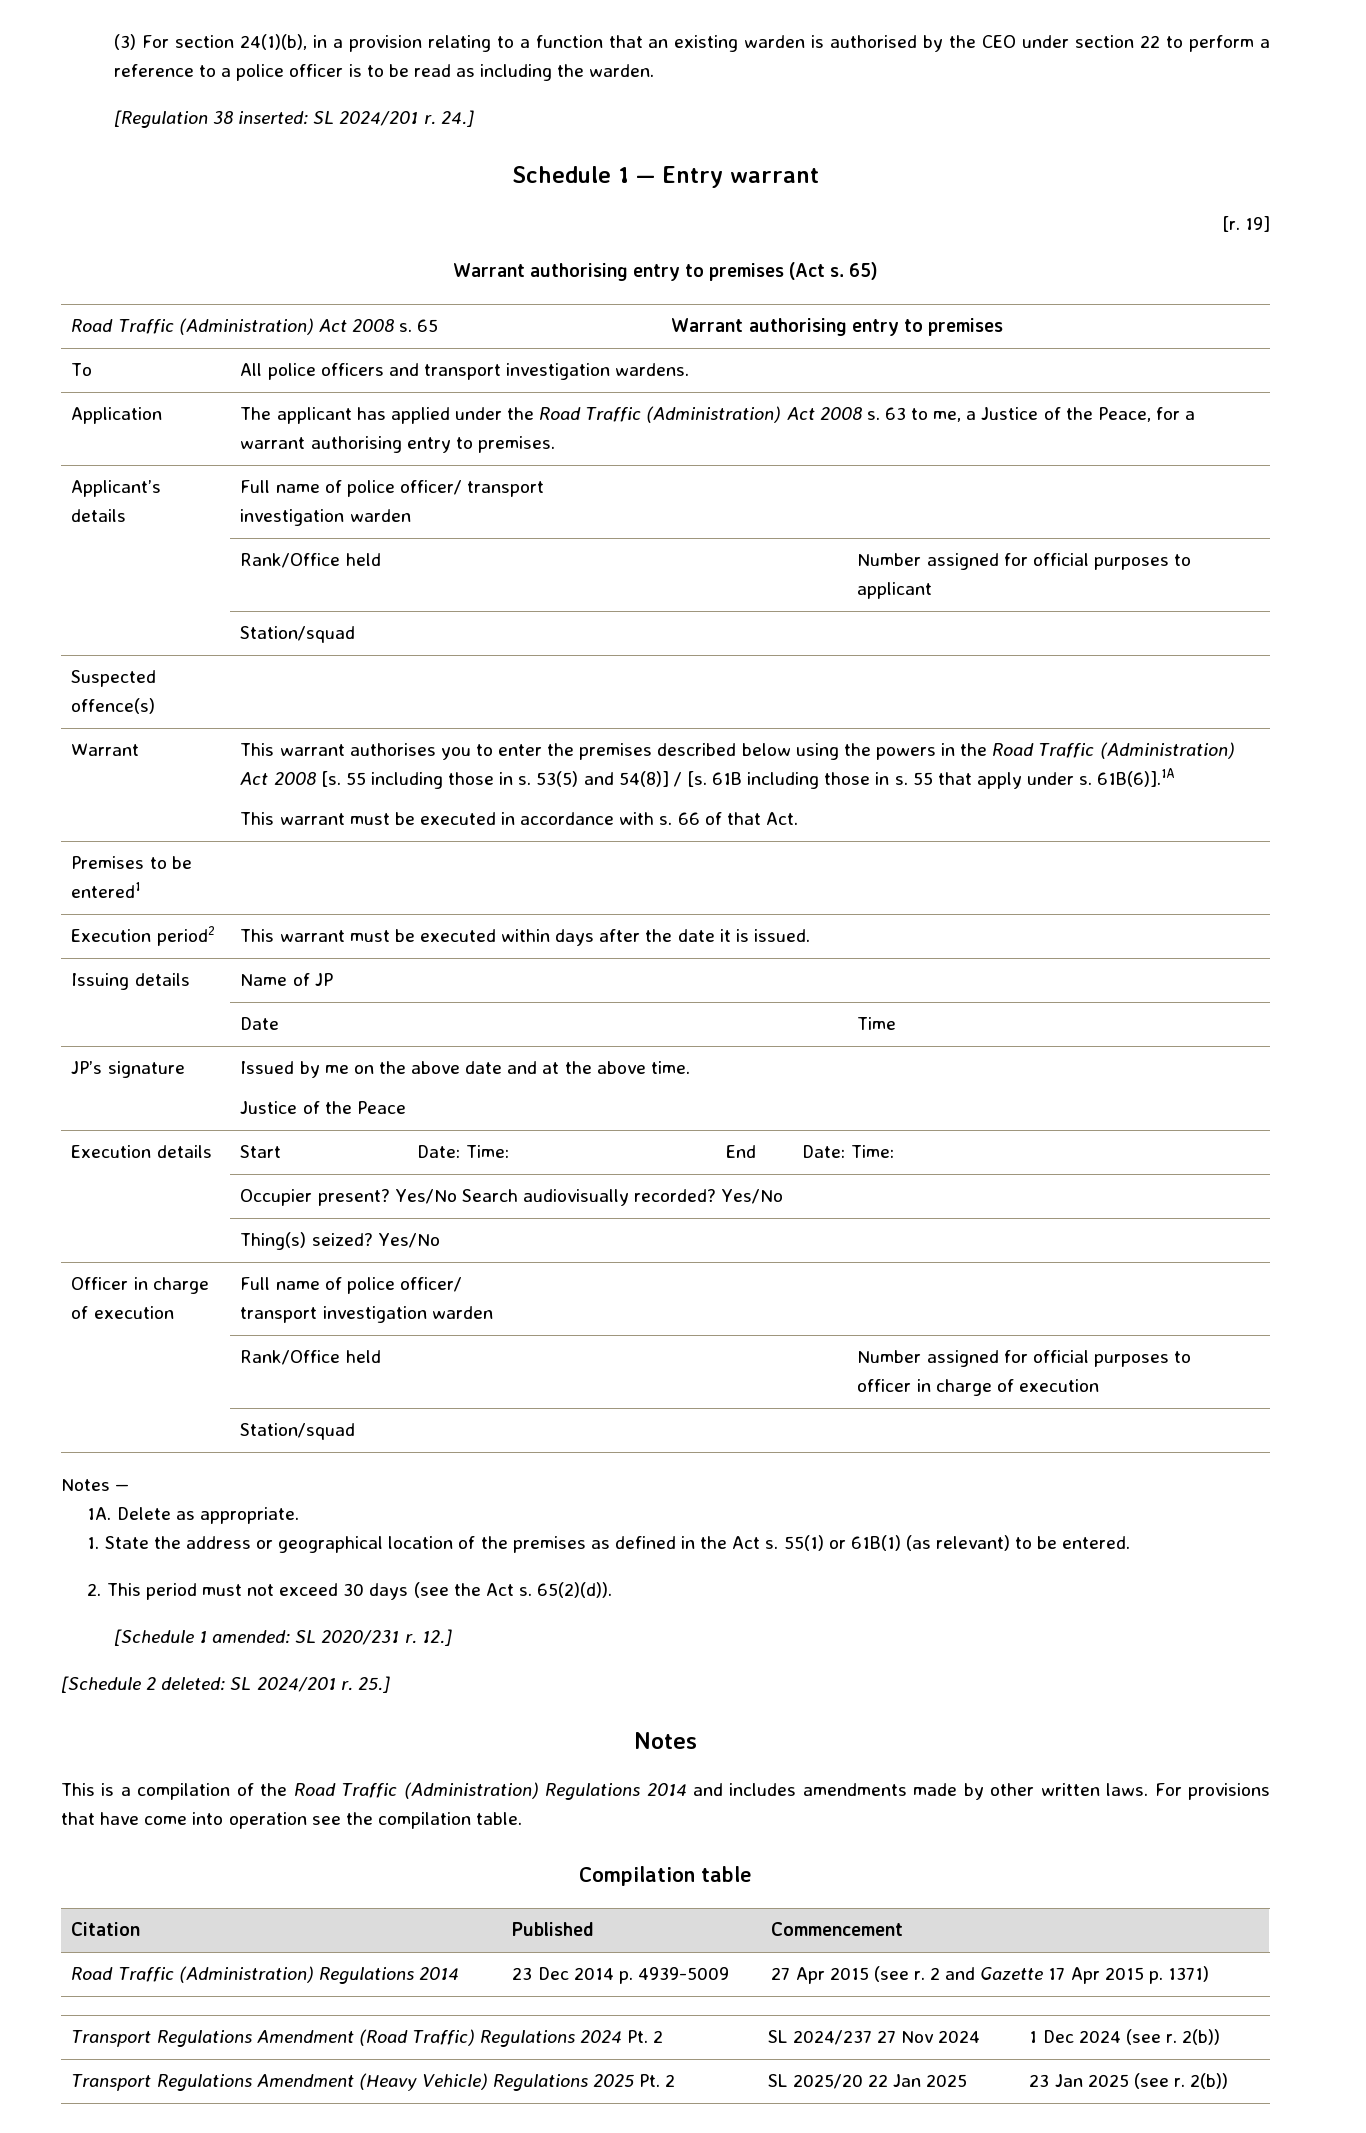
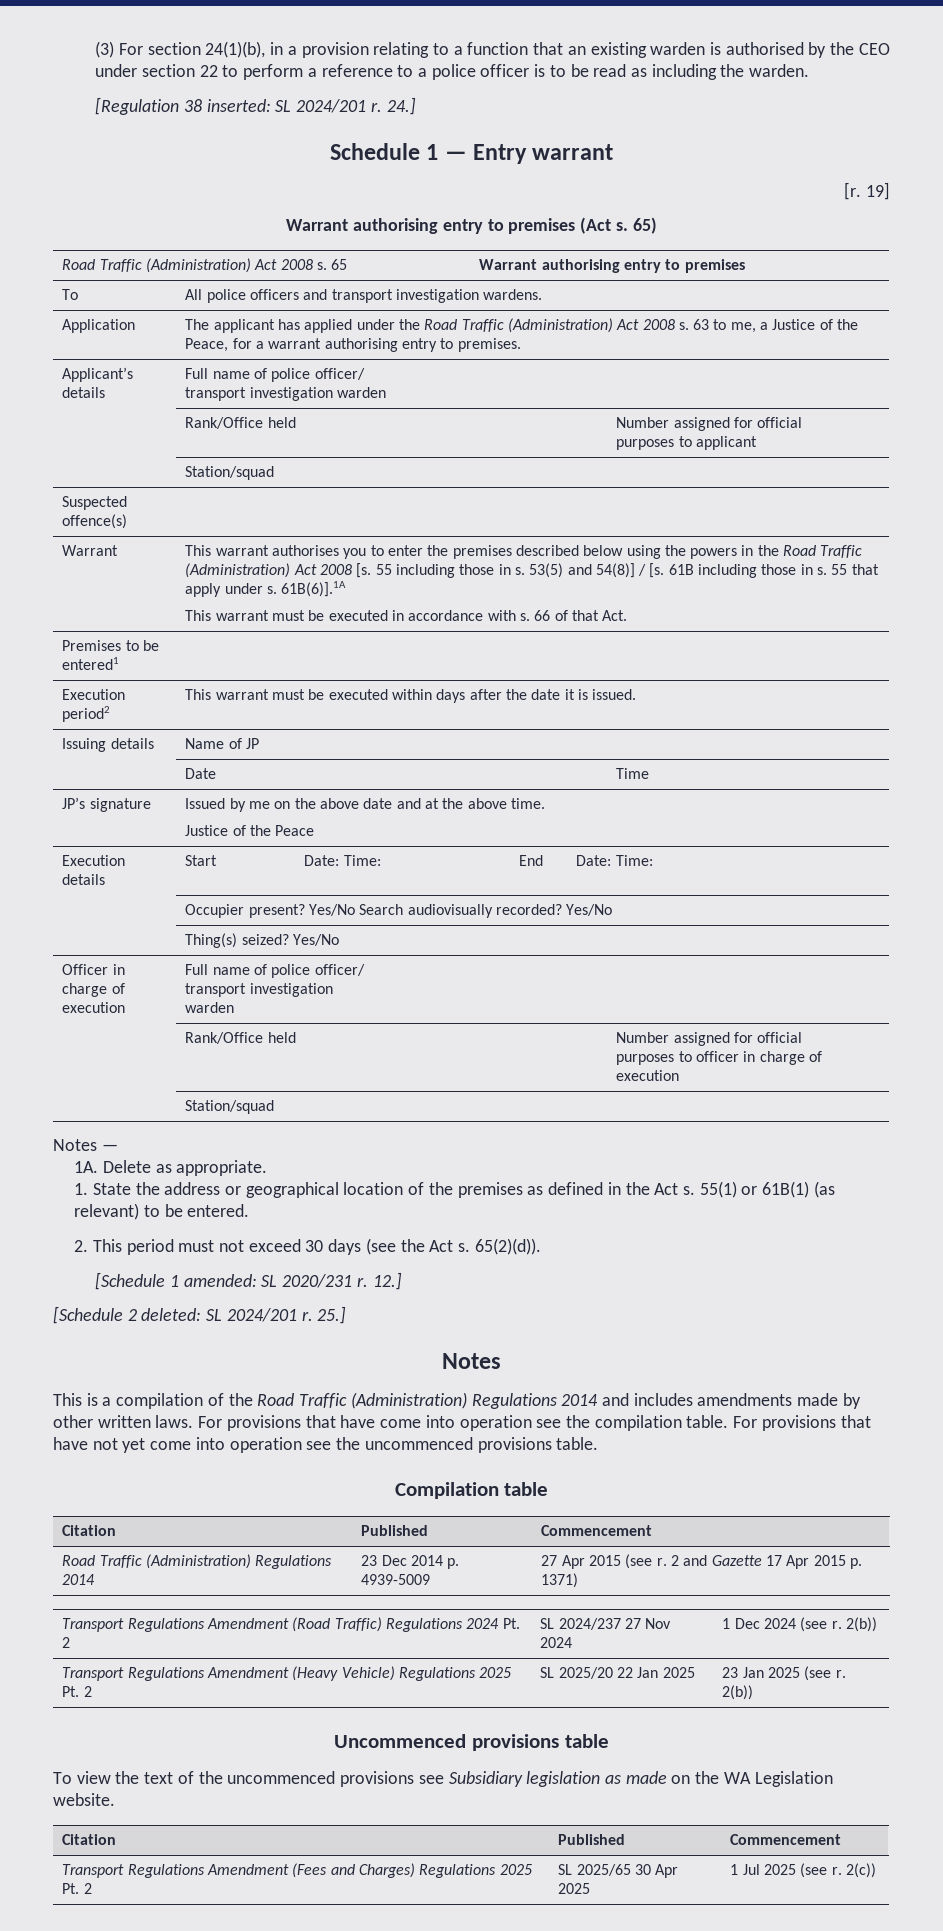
+ For provisions that have not yet come into operation see the uncommenced provisions table.
+ Uncommenced provisions table
+ To view the text of the uncommenced provisions see Subsidiary legislation as made on the WA Legislation website.
+ Citation | Published | Commencement
+ Transport Regulations Amendment (Fees and Charges) Regulations 2025 Pt. 2 | SL 2025/65 30 Apr 2025 | 1 Jul 2025 (see r. 2(c))

